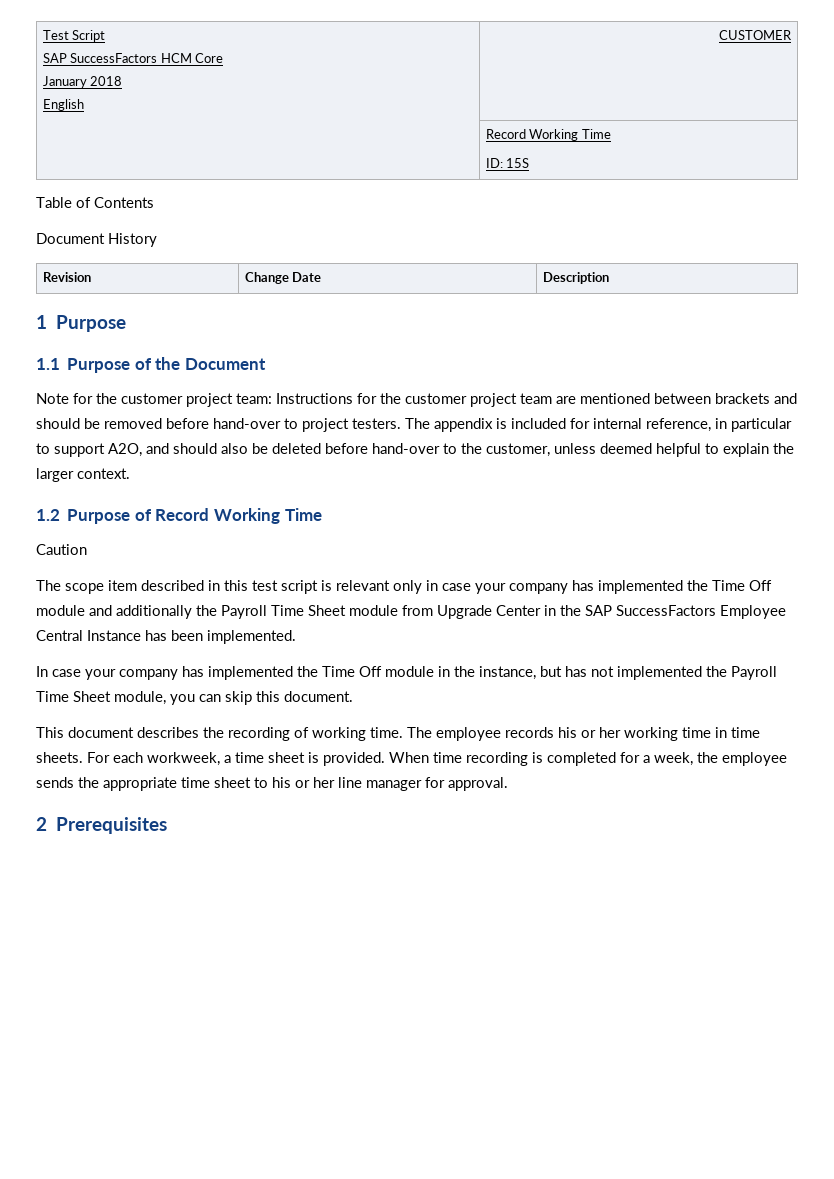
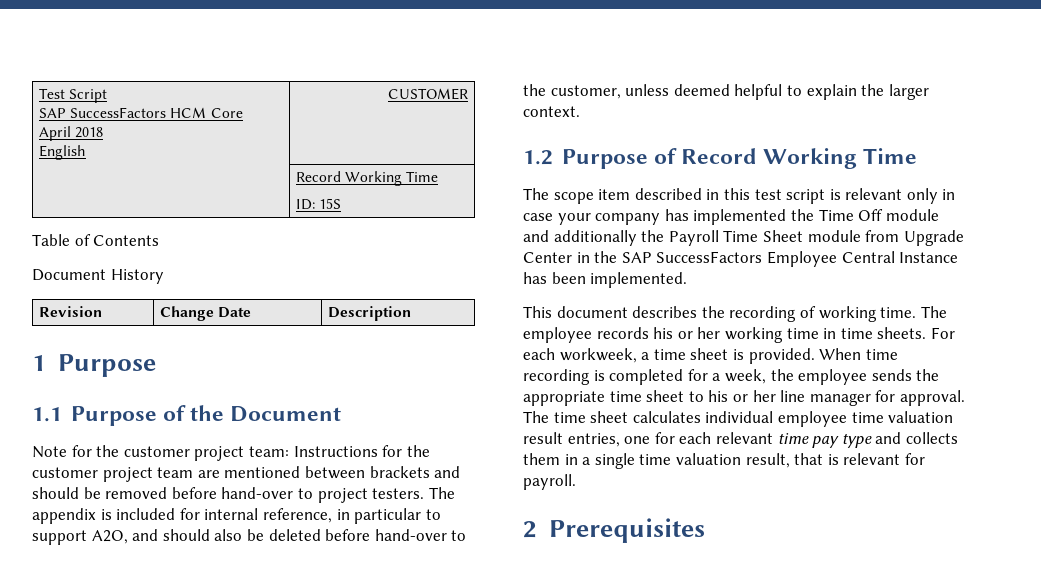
  Test Script
  SAP SuccessFactors HCM Core
- January 2018
+ April 2018
- Caution
- In case your company has implemented the Time Off module in the instance, but has not implemented the Payroll Time Sheet module, you can skip this document.
+ The time sheet calculates individual employee time valuation result entries, one for each relevant time pay type and collects them in a single time valuation result, that is relevant for payroll.

